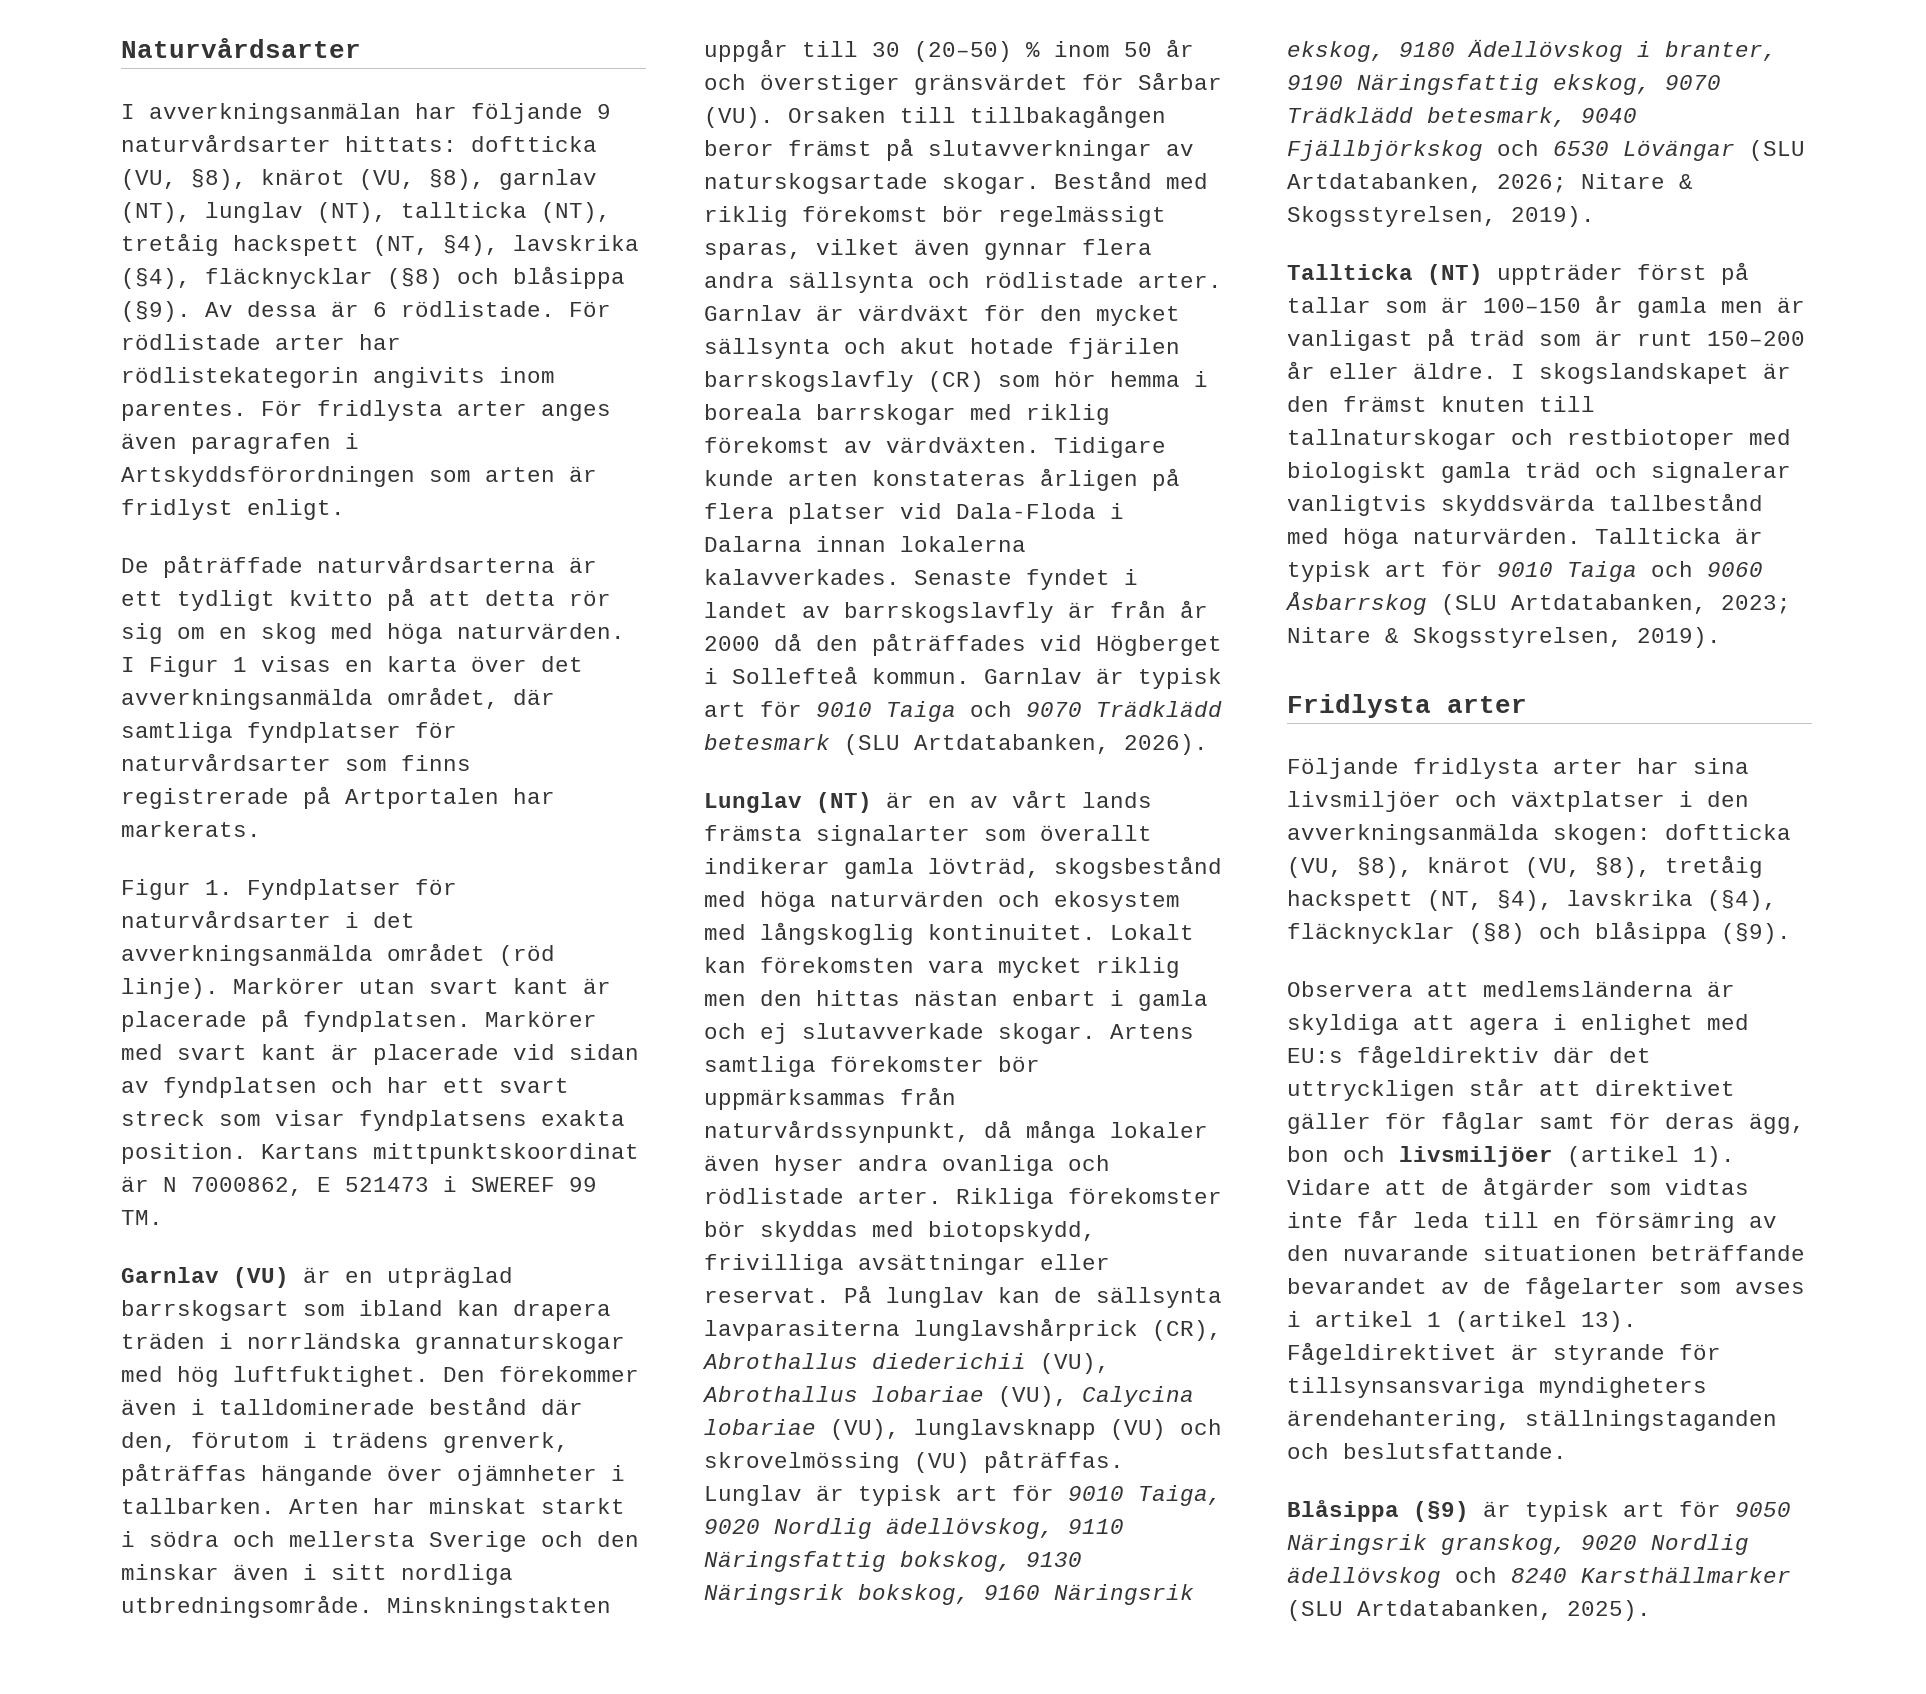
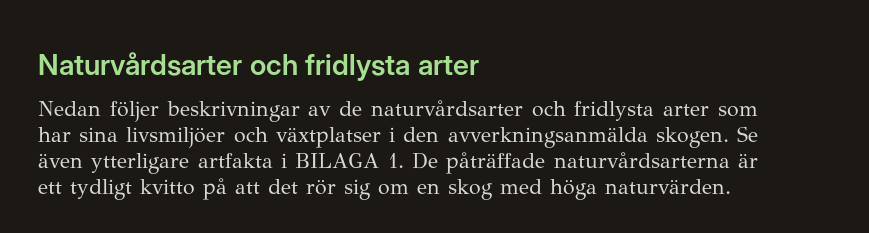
- Naturvårdsarter
- I avverkningsanmälan har följande 9 naturvårdsarter hittats: doftticka (VU, §8), knärot (VU, §8), garnlav (NT), lunglav (NT), tallticka (NT), tretåig hackspett (NT, §4), lavskrika (§4), fläcknycklar (§8) och blåsippa (§9). Av dessa är 6 rödlistade. För rödlistade arter har rödlistekategorin angivits inom parentes. För fridlysta arter anges även paragrafen i Artskyddsförordningen som arten är fridlyst enligt.
- De påträffade naturvårdsarterna är ett tydligt kvitto på att detta rör sig om en skog med höga naturvärden. I Figur 1 visas en karta över det avverkningsanmälda området, där samtliga fyndplatser för naturvårdsarter som finns registrerade på Artportalen har markerats.
- Figur 1. Fyndplatser för naturvårdsarter i det avverkningsanmälda området (röd linje). Markörer utan svart kant är placerade på fyndplatsen. Markörer med svart kant är placerade vid sidan av fyndplatsen och har ett svart streck som visar fyndplatsens exakta position. Kartans mittpunktskoordinat är N 7000862, E 521473 i SWEREF 99 TM.
- Garnlav (VU) är en utpräglad barrskogsart som ibland kan drapera träden i norrländska grannaturskogar med hög luftfuktighet. Den förekommer även i talldominerade bestånd där den, förutom i trädens grenverk, påträffas hängande över ojämnheter i tallbarken. Arten har minskat starkt i södra och mellersta Sverige och den minskar även i sitt nordliga utbredningsområde. Minskningstakten uppgår till 30 (20–50) % inom 50 år och överstiger gränsvärdet för Sårbar (VU). Orsaken till tillbakagången beror främst på slutavverkningar av naturskogsartade skogar. Bestånd med riklig förekomst bör regelmässigt sparas, vilket även gynnar flera andra sällsynta och rödlistade arter. Garnlav är värdväxt för den mycket sällsynta och akut hotade fjärilen barrskogslavfly (CR) som hör hemma i boreala barrskogar med riklig förekomst av värdväxten. Tidigare kunde arten konstateras årligen på flera platser vid Dala-Floda i Dalarna innan lokalerna kalavverkades. Senaste fyndet i landet av barrskogslavfly är från år 2000 då den påträffades vid Högberget i Sollefteå kommun. Garnlav är typisk art för 9010 Taiga och 9070 Trädklädd betesmark (SLU Artdatabanken, 2026).
- Lunglav (NT) är en av vårt lands främsta signalarter som överallt indikerar gamla lövträd, skogsbestånd med höga naturvärden och ekosystem med långskoglig kontinuitet. Lokalt kan förekomsten vara mycket riklig men den hittas nästan enbart i gamla och ej slutavverkade skogar. Artens samtliga förekomster bör uppmärksammas från naturvårdssynpunkt, då många lokaler även hyser andra ovanliga och rödlistade arter. Rikliga förekomster bör skyddas med biotopskydd, frivilliga avsättningar eller reservat. På lunglav kan de sällsynta lavparasiterna lunglavshårprick (CR), Abrothallus diederichii (VU), Abrothallus lobariae (VU), Calycina lobariae (VU), lunglavsknapp (VU) och skrovelmössing (VU) påträffas. Lunglav är typisk art för 9010 Taiga, 9020 Nordlig ädellövskog, 9110 Näringsfattig bokskog, 9130 Näringsrik bokskog, 9160 Näringsrik ekskog, 9180 Ädellövskog i branter, 9190 Näringsfattig ekskog, 9070 Trädklädd betesmark, 9040 Fjällbjörkskog och 6530 Lövängar (SLU Artdatabanken, 2026; Nitare & Skogsstyrelsen, 2019).
- Tallticka (NT) uppträder först på tallar som är 100–150 år gamla men är vanligast på träd som är runt 150–200 år eller äldre. I skogslandskapet är den främst knuten till tallnaturskogar och restbiotoper med biologiskt gamla träd och signalerar vanligtvis skyddsvärda tallbestånd med höga naturvärden. Tallticka är typisk art för 9010 Taiga och 9060 Åsbarrskog (SLU Artdatabanken, 2023; Nitare & Skogsstyrelsen, 2019).
- Fridlysta arter
- Följande fridlysta arter har sina livsmiljöer och växtplatser i den avverkningsanmälda skogen: doftticka (VU, §8), knärot (VU, §8), tretåig hackspett (NT, §4), lavskrika (§4), fläcknycklar (§8) och blåsippa (§9).
- Observera att medlemsländerna är skyldiga att agera i enlighet med EU:s fågeldirektiv där det uttryckligen står att direktivet gäller för fåglar samt för deras ägg, bon och livsmiljöer (artikel 1). Vidare att de åtgärder som vidtas inte får leda till en försämring av den nuvarande situationen beträffande bevarandet av de fågelarter som avses i artikel 1 (artikel 13). Fågeldirektivet är styrande för tillsynsansvariga myndigheters ärendehantering, ställningstaganden och beslutsfattande.
- Blåsippa (§9) är typisk art för 9050 Näringsrik granskog, 9020 Nordlig ädellövskog och 8240 Karsthällmarker (SLU Artdatabanken, 2025).
+ Naturvårdsarter och fridlysta arter
+ Nedan följer beskrivningar av de naturvårdsarter och fridlysta arter som har sina livsmiljöer och växtplatser i den avverkningsanmälda skogen. Se även ytterligare artfakta i BILAGA 1. De påträffade naturvårdsarterna är ett tydligt kvitto på att det rör sig om en skog med höga naturvärden.

